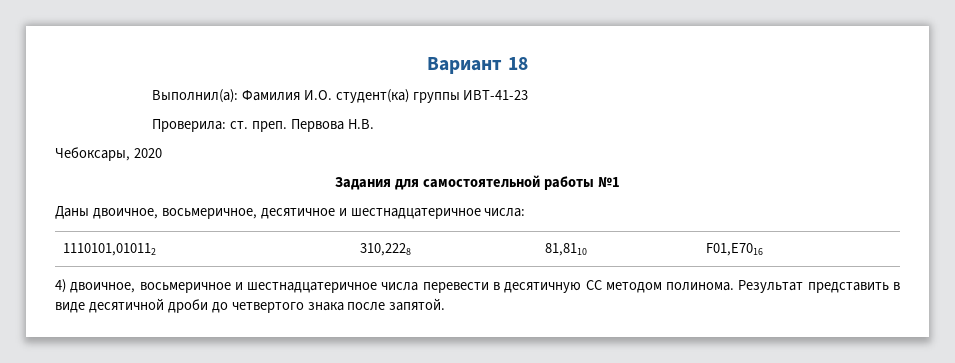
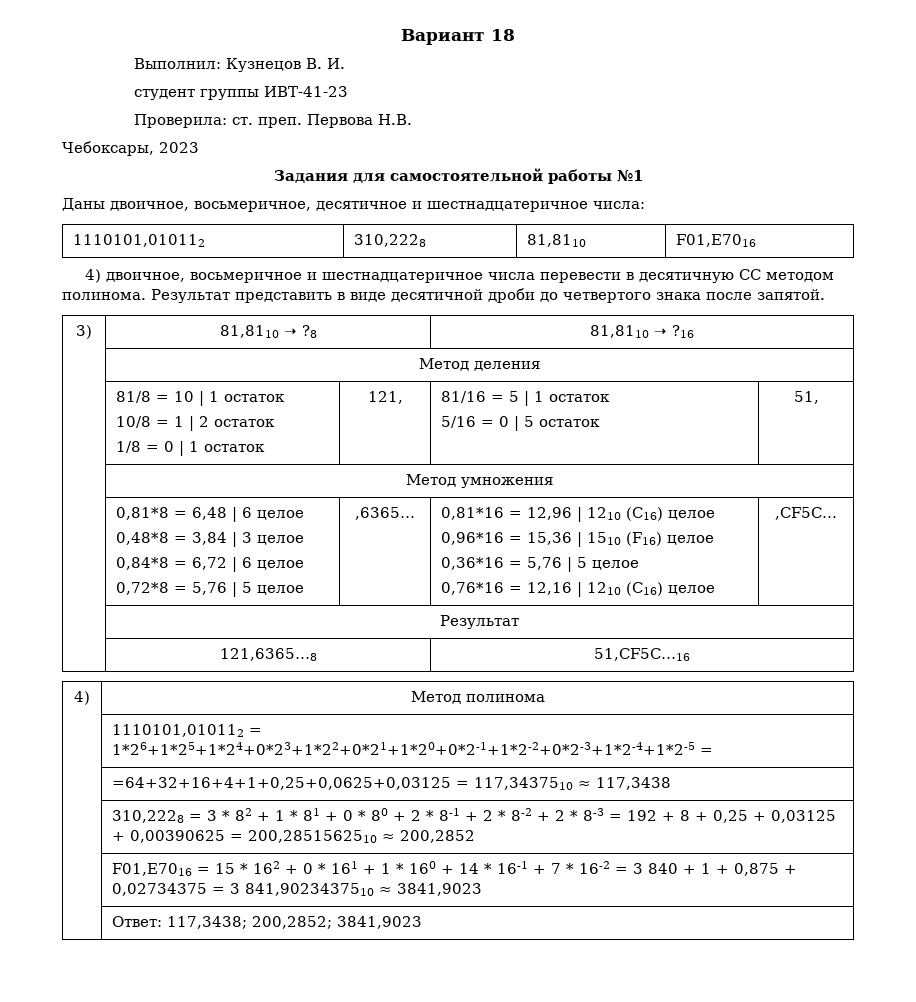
- Выполнил(а): Фамилия И.О. студент(ка) группы ИВТ-41-23
+ Выполнил: Кузнецов В. И.
+ студент группы ИВТ-41-23
- Чебоксары, 2020
+ Чебоксары, 2023
+ 3) | 81,8110 ➝ ?8 | 81,8110 ➝ ?16
+ | Метод деления
+ | 81/8 = 10 | 1 остаток
+ 10/8 = 1 | 2 остаток
+ 1/8 = 0 | 1 остаток | 121, | 81/16 = 5 | 1 остаток
+ 5/16 = 0 | 5 остаток | 51,
+ | Метод умножения
+ | 0,81*8 = 6,48 | 6 целое
+ 0,48*8 = 3,84 | 3 целое
+ 0,84*8 = 6,72 | 6 целое
+ 0,72*8 = 5,76 | 5 целое | ,6365… | 0,81*16 = 12,96 | 1210 (C16) целое
+ 0,96*16 = 15,36 | 1510 (F16) целое
+ 0,36*16 = 5,76 | 5 целое
+ 0,76*16 = 12,16 | 1210 (C16) целое | ,CF5C…
+ | Результат
+ | 121,6365…8 | 51,CF5C…16
+ 4) | Метод полинома
+ | 1110101,010112 = 1*26+1*25+1*24+0*23+1*22+0*21+1*20+0*2-1+1*2-2+0*2-3+1*2-4+1*2-5 =
+ | =64+32+16+4+1+0,25+0,0625+0,03125 = 117,3437510 ≈ 117,3438
+ | 310,2228 = 3 * 82 + 1 * 81 + 0 * 80 + 2 * 8-1 + 2 * 8-2 + 2 * 8-3 = 192 + 8 + 0,25 + 0,03125 + 0,00390625 = 200,2851562510 ≈ 200,2852
+ | F01,E7016 = 15 * 162 + 0 * 161 + 1 * 160 + 14 * 16-1 + 7 * 16-2 = 3 840 + 1 + 0,875 + 0,02734375 = 3 841,9023437510 ≈ 3841,9023
+ | Ответ: 117,3438; 200,2852; 3841,9023

